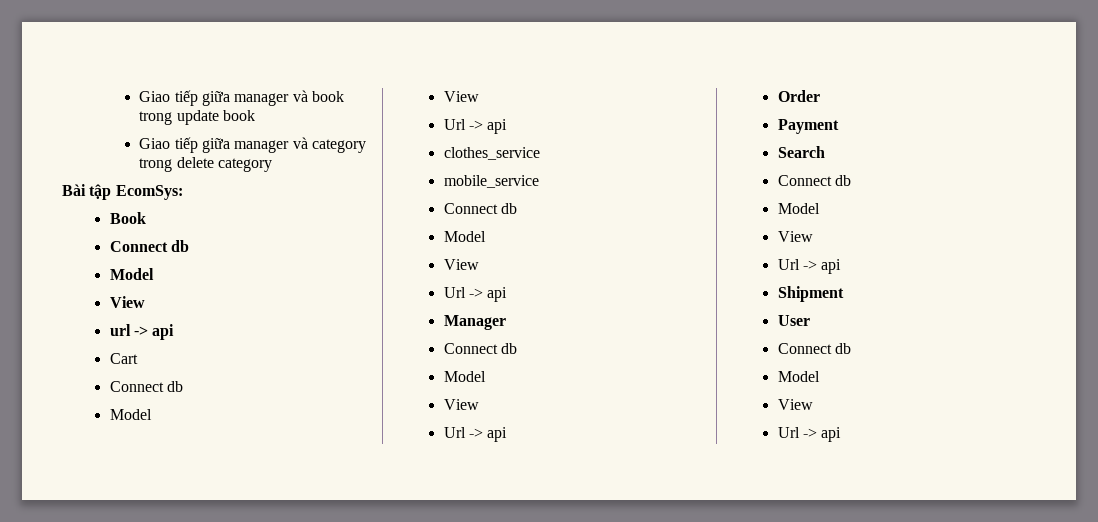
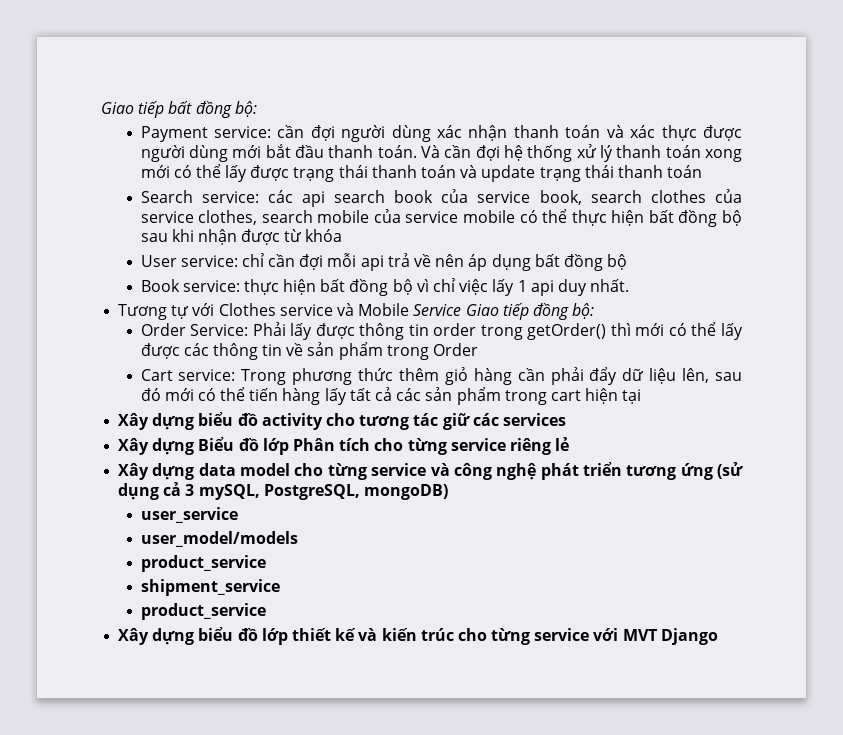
- Giao tiếp giữa manager và book trong update book
- Giao tiếp giữa manager và category trong delete category
- Bài tập EcomSys:
- Book
- Connect db
- Model
- View
- url -> api
- Cart
- Connect db
- Model
- View
- Url -> api
- clothes_service
- mobile_service
- Connect db
- Model
- View
- Url -> api
- Manager
- Connect db
- Model
- View
- Url -> api
- Order
- Payment
- Search
- Connect db
- Model
- View
- Url -> api
- Shipment
- User
- Connect db
- Model
- View
- Url -> api
+ Giao tiếp bất đồng bộ:
+ Payment service: cần đợi người dùng xác nhận thanh toán và xác thực được người dùng mới bắt đầu thanh toán. Và cần đợi hệ thống xử lý thanh toán xong mới có thể lấy được trạng thái thanh toán và update trạng thái thanh toán
+ Search service: các api search book của service book, search clothes của service clothes, search mobile của service mobile có thể thực hiện bất đồng bộ sau khi nhận được từ khóa
+ User service: chỉ cần đợi mỗi api trả về nên áp dụng bất đồng bộ
+ Book service: thực hiện bất đồng bộ vì chỉ việc lấy 1 api duy nhất.
+ Tương tự với Clothes service và Mobile Service Giao tiếp đồng bộ:
+ Order Service: Phải lấy được thông tin order trong getOrder() thì mới có thể lấy được các thông tin về sản phẩm trong Order
+ Cart service: Trong phương thức thêm giỏ hàng cần phải đẩy dữ liệu lên, sau đó mới có thể tiến hàng lấy tất cả các sản phẩm trong cart hiện tại
+ Xây dựng biểu đồ activity cho tương tác giữ các services
+ Xây dựng Biểu đồ lớp Phân tích cho từng service riêng lẻ
+ Xây dựng data model cho từng service và công nghệ phát triển tương ứng (sử dụng cả 3 mySQL, PostgreSQL, mongoDB)
+ user_service
+ user_model/models
+ product_service
+ shipment_service
+ product_service
+ Xây dựng biểu đồ lớp thiết kế và kiến trúc cho từng service với MVT Django

